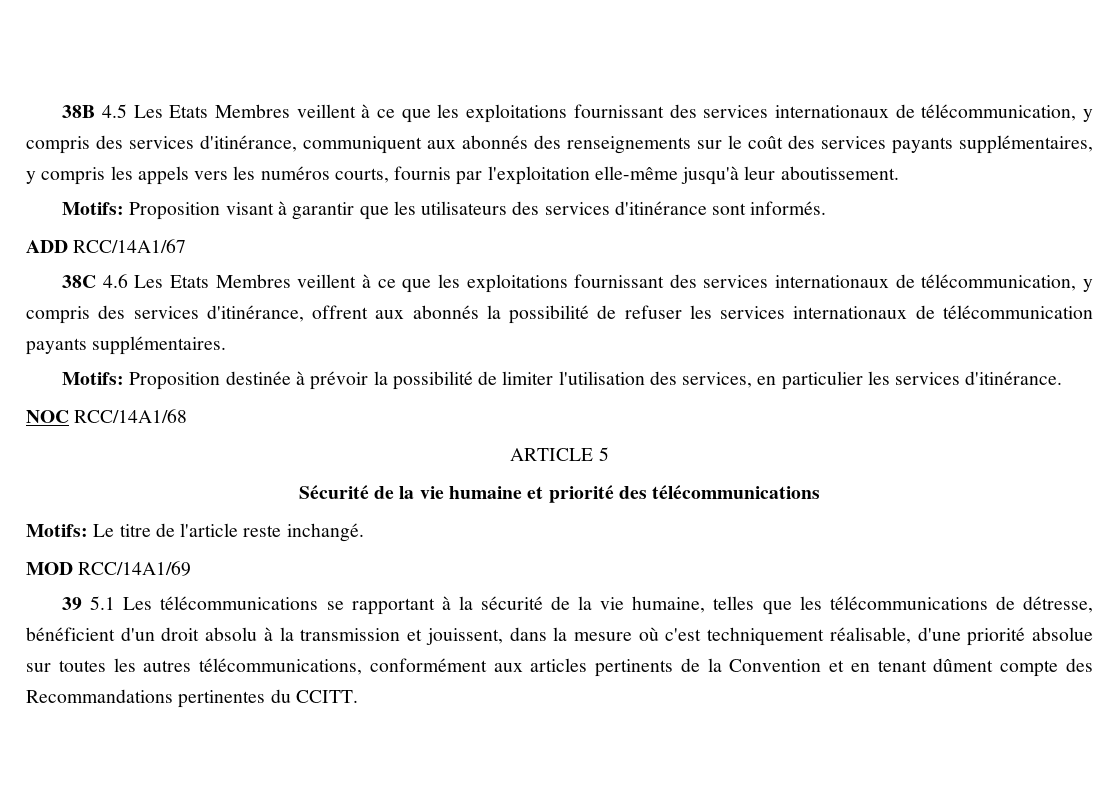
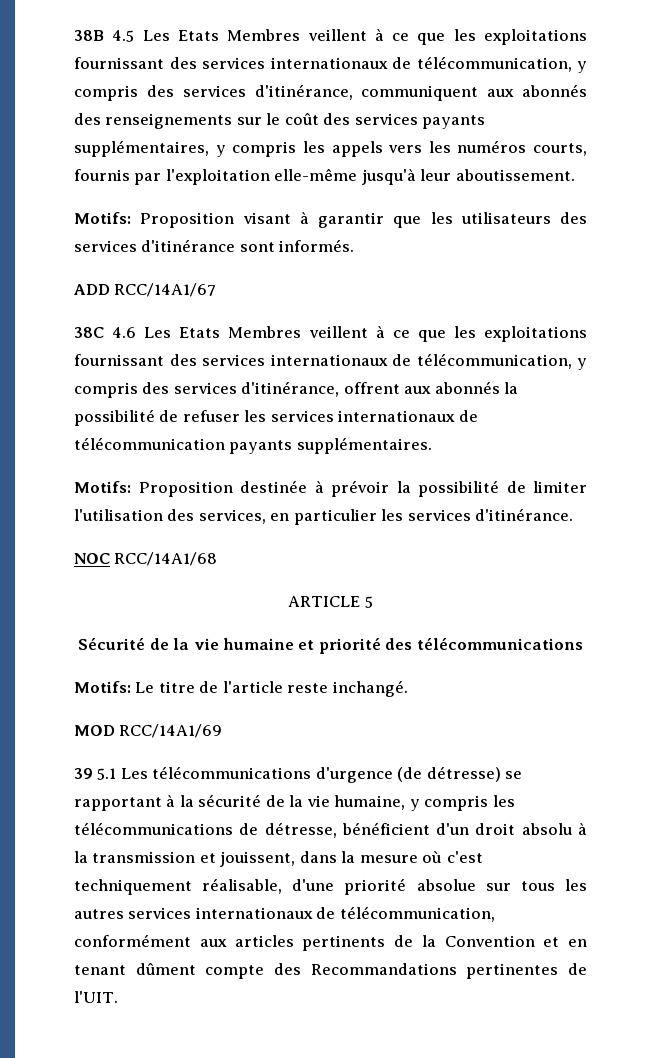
- 39 5.1 Les télécommunications se rapportant à la sécurité de la vie humaine, telles que les télécommunications de détresse, bénéficient d'un droit absolu à la transmission et jouissent, dans la mesure où c'est techniquement réalisable, d'une priorité absolue sur toutes les autres télécommunications, conformément aux articles pertinents de la Convention et en tenant dûment compte des Recommandations pertinentes du CCITT.
+ 39 5.1 Les télécommunications d'urgence (de détresse) se rapportant à la sécurité de la vie humaine, y compris les télécommunications de détresse, bénéficient d'un droit absolu à la transmission et jouissent, dans la mesure où c'est techniquement réalisable, d'une priorité absolue sur tous les autres services internationaux de télécommunication, conformément aux articles pertinents de la Convention et en tenant dûment compte des Recommandations pertinentes de l'UIT.

